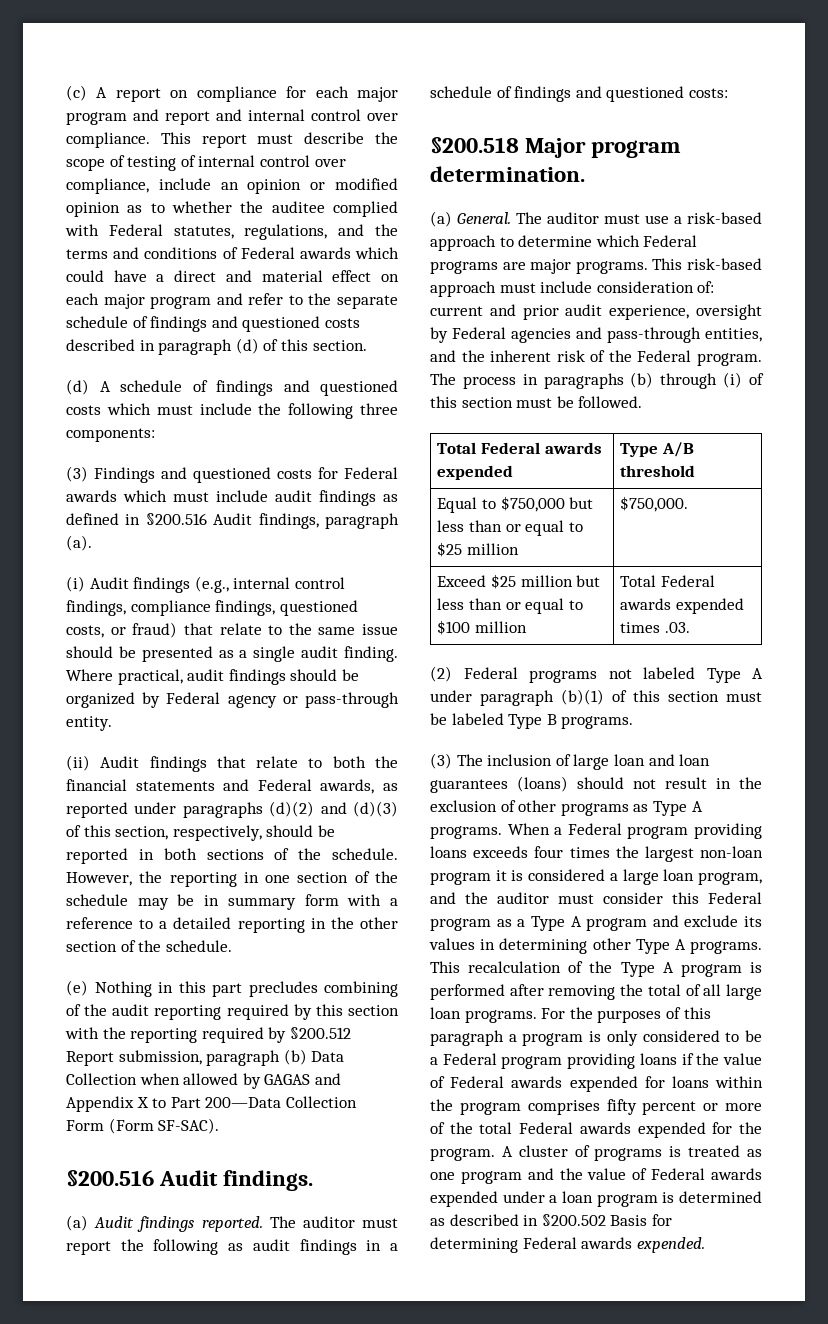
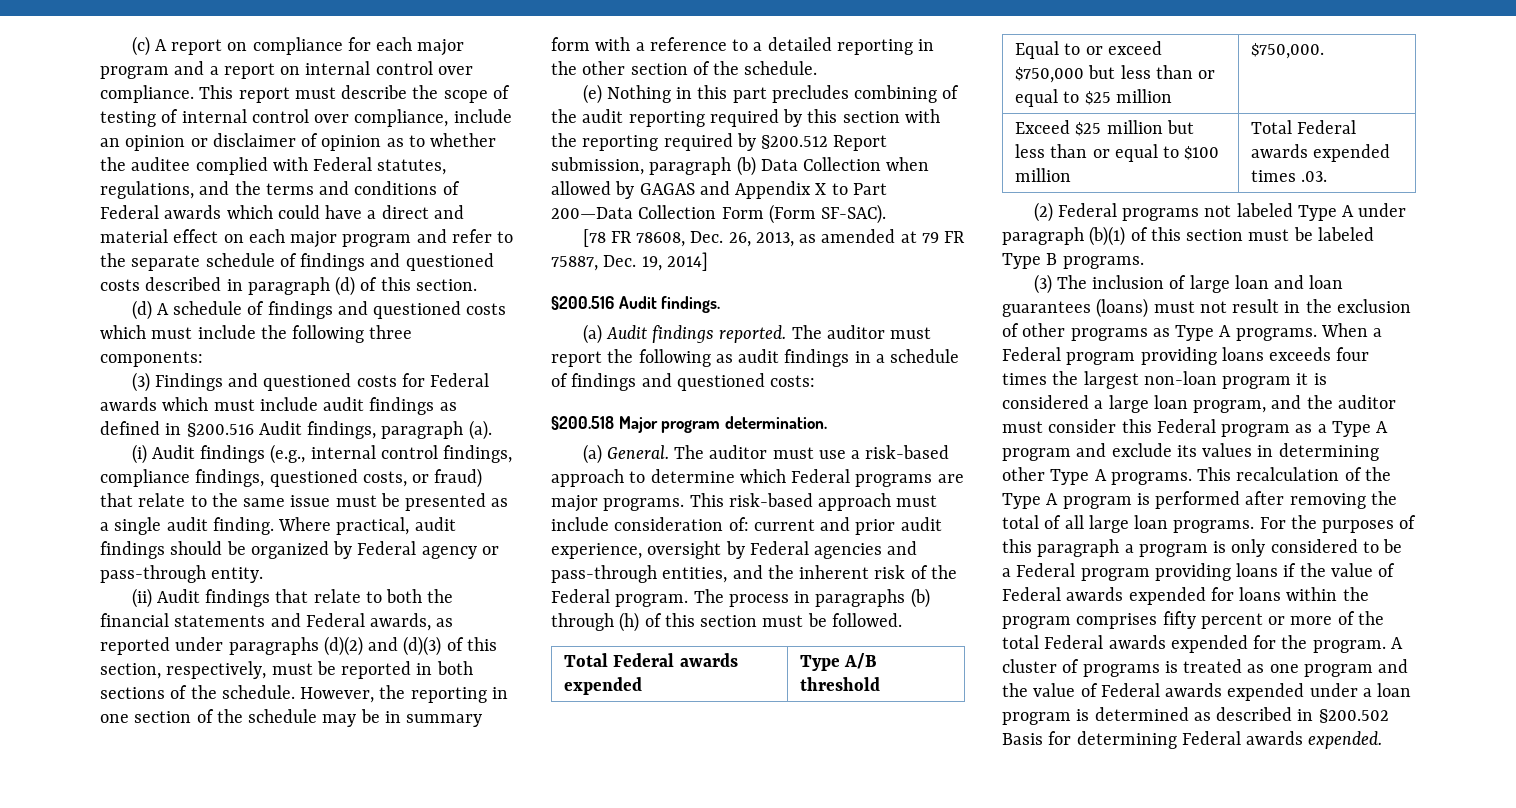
- (c) A report on compliance for each major program and report and internal control over compliance.
+ (c) A report on compliance for each major program and a report on internal control over compliance.
- This report must describe the scope of testing of internal control over compliance, include an opinion or modified opinion as to whether the auditee complied with Federal statutes, regulations, and the terms and conditions of Federal awards which could have a direct and material effect on each major program and refer to the separate schedule of findings and questioned costs described in paragraph (d) of this section.
+ This report must describe the scope of testing of internal control over compliance, include an opinion or disclaimer of opinion as to whether the auditee complied with Federal statutes, regulations, and the terms and conditions of Federal awards which could have a direct and material effect on each major program and refer to the separate schedule of findings and questioned costs described in paragraph (d) of this section.
- (i) Audit findings (e.g., internal control findings, compliance findings, questioned costs, or fraud) that relate to the same issue should be presented as a single audit finding.
+ (i) Audit findings (e.g., internal control findings, compliance findings, questioned costs, or fraud) that relate to the same issue must be presented as a single audit finding.
- (ii) Audit findings that relate to both the financial statements and Federal awards, as reported under paragraphs (d)(2) and (d)(3) of this section, respectively, should be reported in both sections of the schedule.
+ (ii) Audit findings that relate to both the financial statements and Federal awards, as reported under paragraphs (d)(2) and (d)(3) of this section, respectively, must be reported in both sections of the schedule.
+ [78 FR 78608, Dec. 26, 2013, as amended at 79 FR 75887, Dec. 19, 2014]
- The process in paragraphs (b) through (i) of this section must be followed.
+ The process in paragraphs (b) through (h) of this section must be followed.
- Equal to $750,000 but less than or equal to $25 million | $750,000.
+ Equal to or exceed $750,000 but less than or equal to $25 million | $750,000.
- (3) The inclusion of large loan and loan guarantees (loans) should not result in the exclusion of other programs as Type A programs.
+ (3) The inclusion of large loan and loan guarantees (loans) must not result in the exclusion of other programs as Type A programs.

